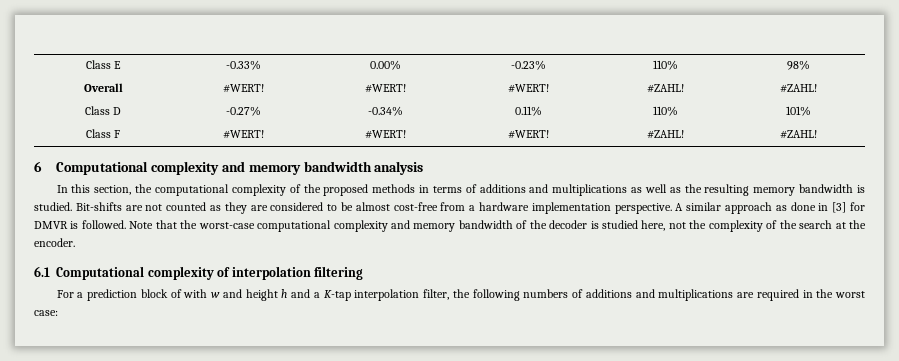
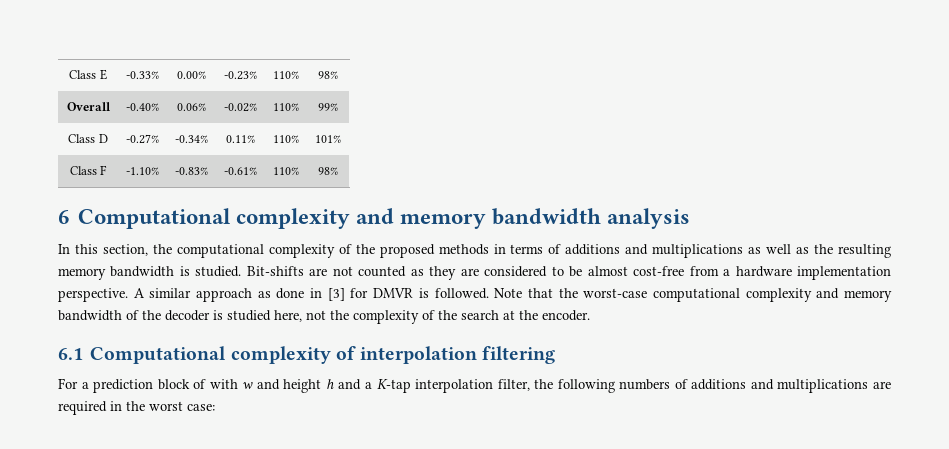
- Overall | #WERT! | #WERT! | #WERT! | #ZAHL! | #ZAHL!
+ Overall | -0.40% | 0.06% | -0.02% | 110% | 99%
- Class F | #WERT! | #WERT! | #WERT! | #ZAHL! | #ZAHL!
+ Class F | -1.10% | -0.83% | -0.61% | 110% | 98%

